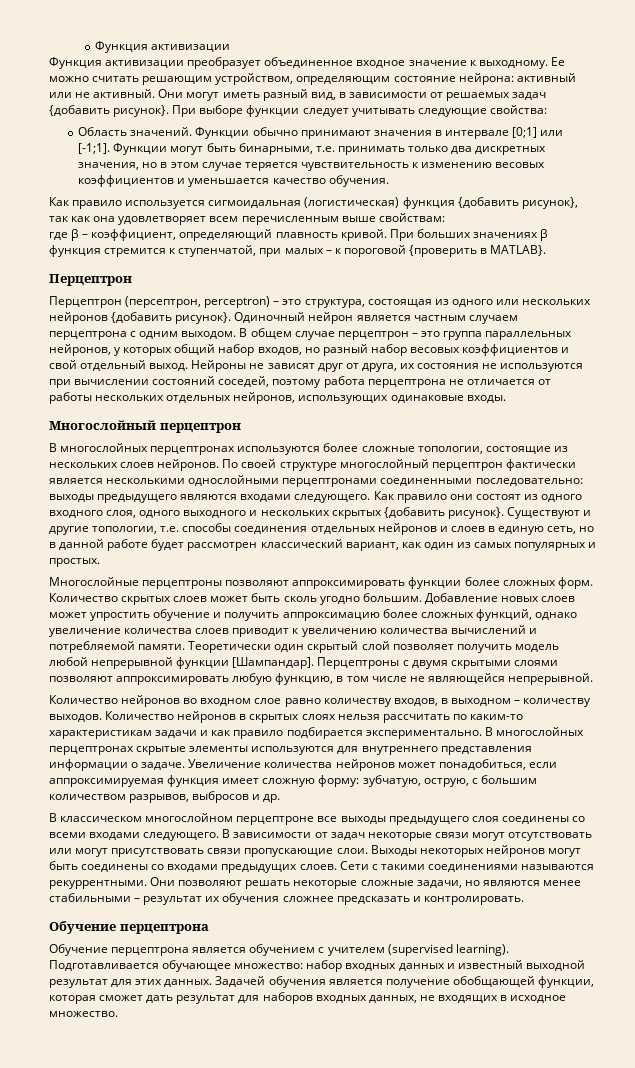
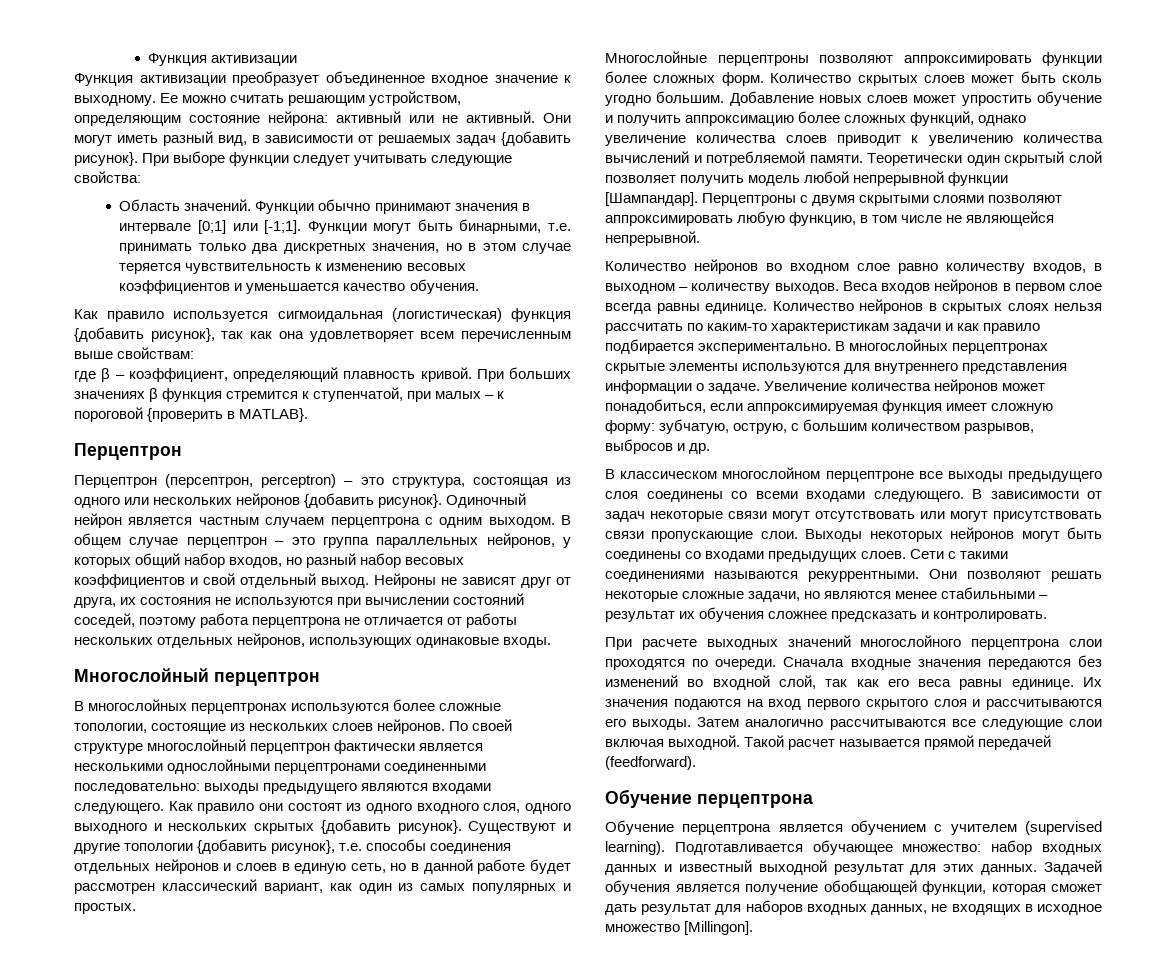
- Существуют и другие топологии, т.е. способы соединения отдельных нейронов и слоев в единую сеть, но в данной работе будет рассмотрен классический вариант, как один из самых популярных и простых.
+ Существуют и другие топологии {добавить рисунок}, т.е. способы соединения отдельных нейронов и слоев в единую сеть, но в данной работе будет рассмотрен классический вариант, как один из самых популярных и простых.
+ Веса входов нейронов в первом слое всегда равны единице.
+ При расчете выходных значений многослойного перцептрона слои проходятся по очереди. Сначала входные значения передаются без изменений во входной слой, так как его веса равны единице. Их значения подаются на вход первого скрытого слоя и рассчитываются его выходы. Затем аналогично рассчитываются все следующие слои включая выходной. Такой расчет называется прямой передачей (feedforward).
- Задачей обучения является получение обобщающей функции, которая сможет дать результат для наборов входных данных, не входящих в исходное множество.
+ Задачей обучения является получение обобщающей функции, которая сможет дать результат для наборов входных данных, не входящих в исходное множество [Millingon].

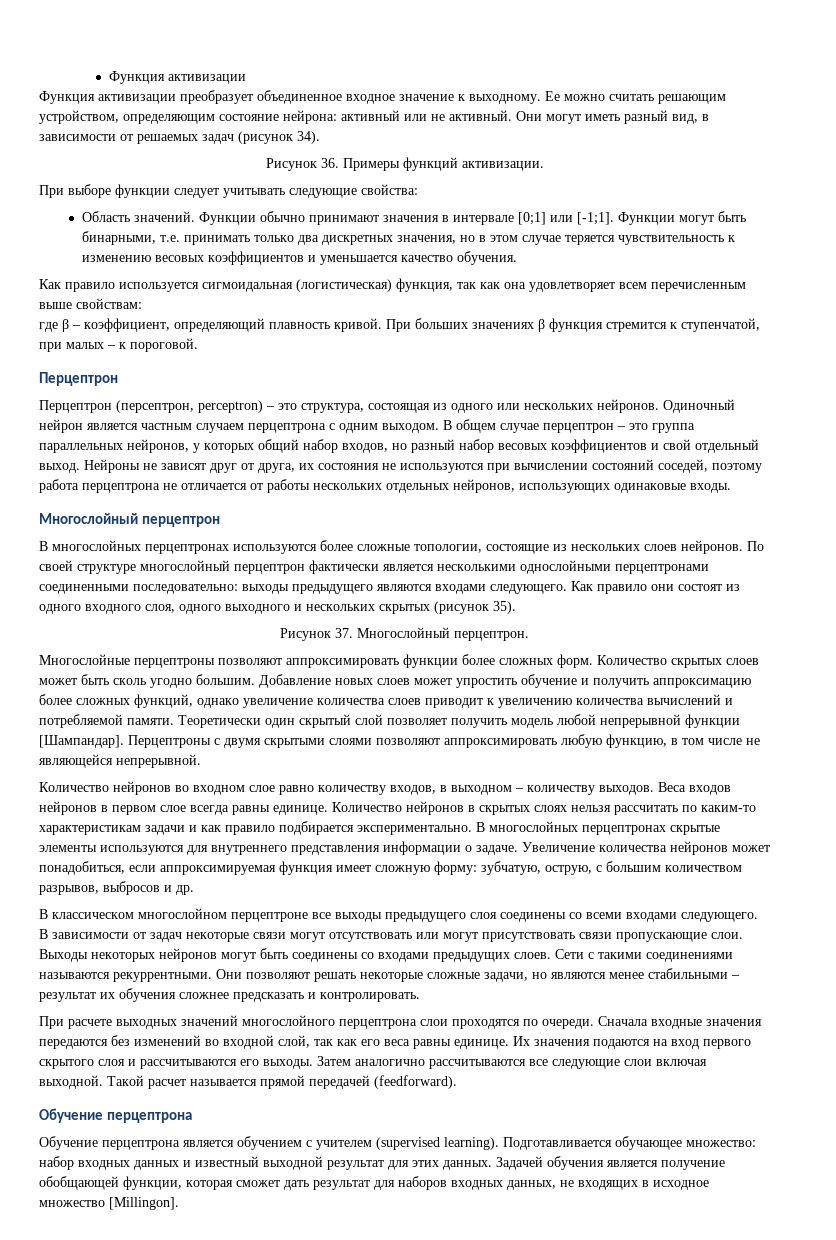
- Они могут иметь разный вид, в зависимости от решаемых задач {добавить рисунок}. При выборе функции следует учитывать следующие свойства:
+ Они могут иметь разный вид, в зависимости от решаемых задач (рисунок 34).
+ Рисунок 36. Примеры функций активизации.
+ При выборе функции следует учитывать следующие свойства:
- Как правило используется сигмоидальная (логистическая) функция {добавить рисунок}, так как она удовлетворяет всем перечисленным выше свойствам:
+ Как правило используется сигмоидальная (логистическая) функция, так как она удовлетворяет всем перечисленным выше свойствам:
- При больших значениях β функция стремится к ступенчатой, при малых – к пороговой {проверить в MATLAB}.
+ При больших значениях β функция стремится к ступенчатой, при малых – к пороговой.
- Перцептрон (персептрон, perceptron) – это структура, состоящая из одного или нескольких нейронов {добавить рисунок}.
+ Перцептрон (персептрон, perceptron) – это структура, состоящая из одного или нескольких нейронов.
- Как правило они состоят из одного входного слоя, одного выходного и нескольких скрытых {добавить рисунок}. Существуют и другие топологии {добавить рисунок}, т.е. способы соединения отдельных нейронов и слоев в единую сеть, но в данной работе будет рассмотрен классический вариант, как один из самых популярных и простых.
+ Как правило они состоят из одного входного слоя, одного выходного и нескольких скрытых (рисунок 35).
+ Рисунок 37. Многослойный перцептрон.

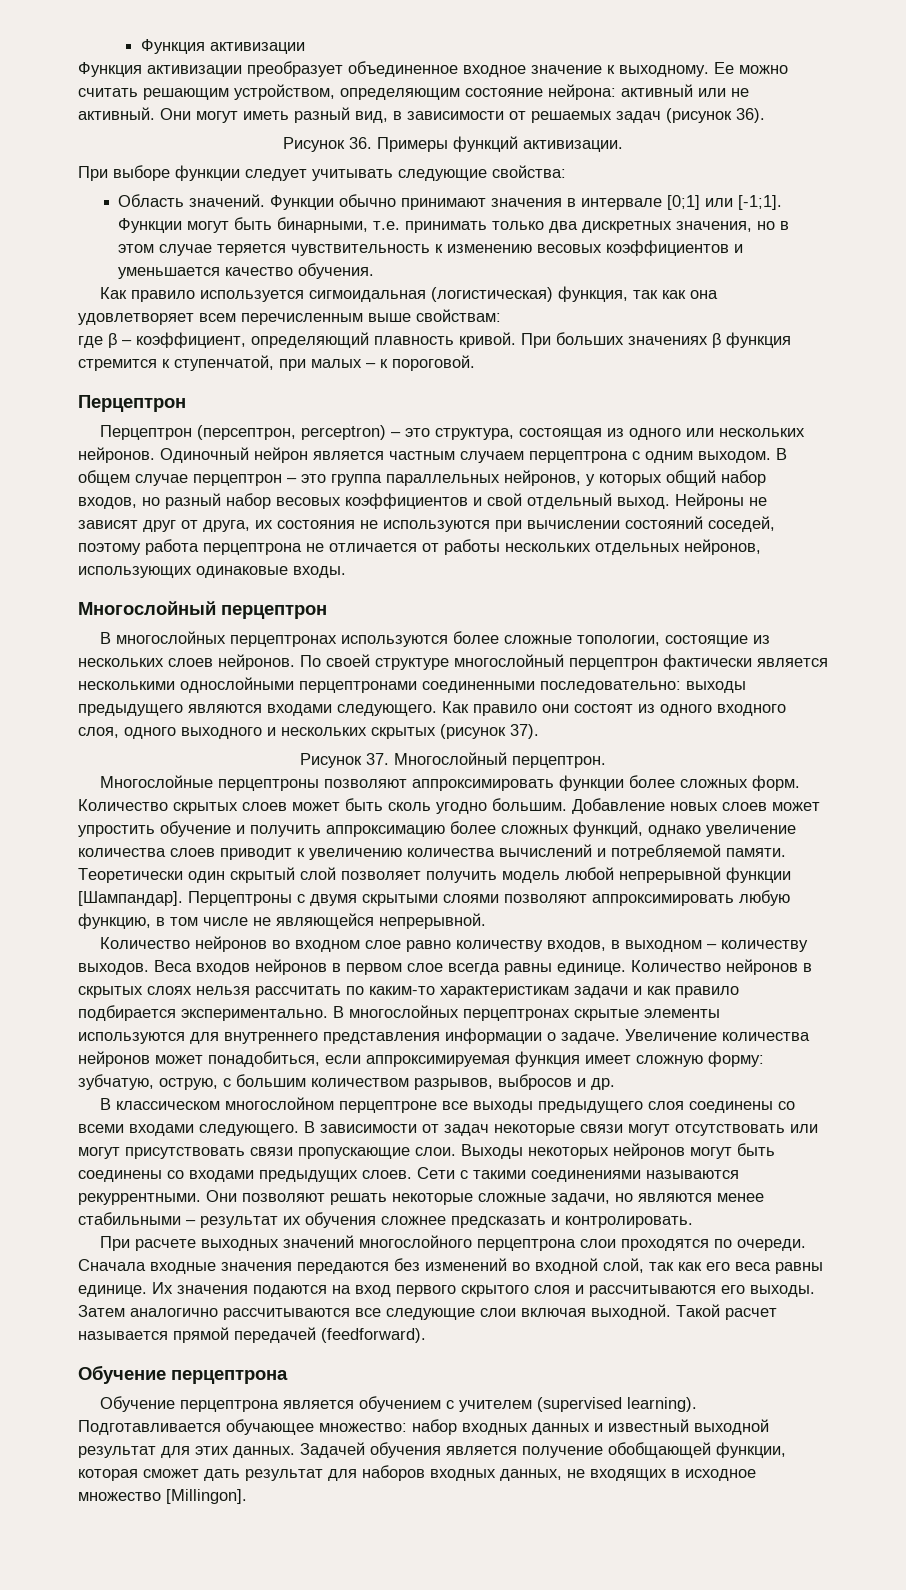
- Они могут иметь разный вид, в зависимости от решаемых задач (рисунок 34).
+ Они могут иметь разный вид, в зависимости от решаемых задач (рисунок 36).
- Как правило они состоят из одного входного слоя, одного выходного и нескольких скрытых (рисунок 35).
+ Как правило они состоят из одного входного слоя, одного выходного и нескольких скрытых (рисунок 37).

